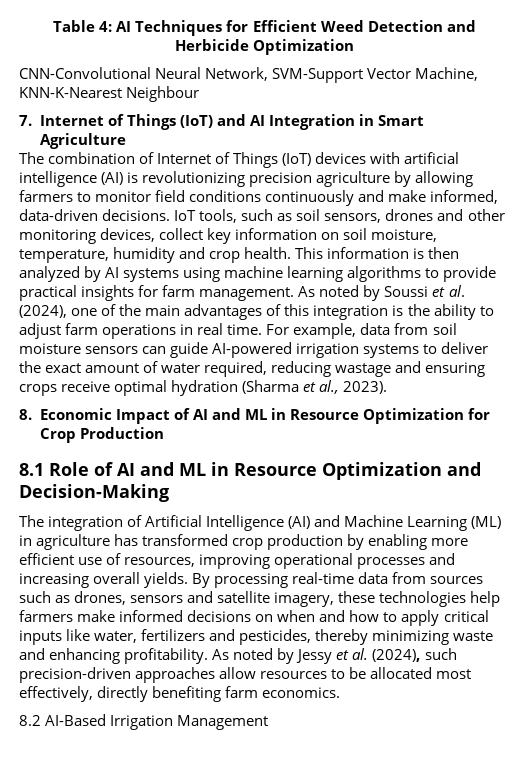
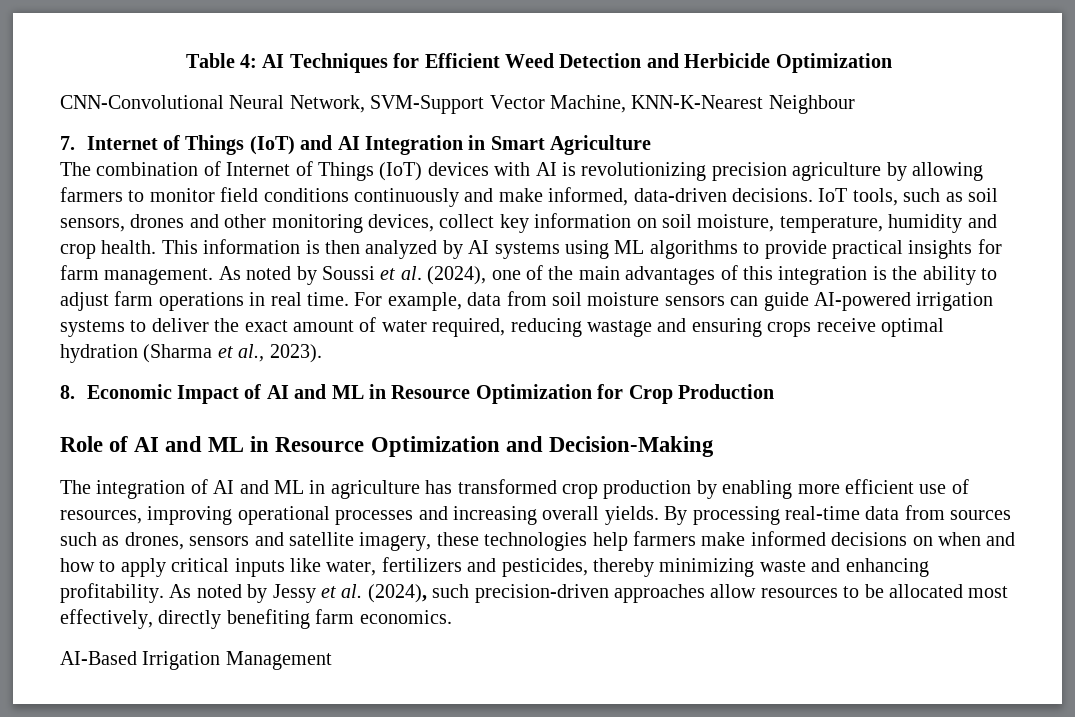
- The combination of Internet of Things (IoT) devices with artificial intelligence (AI) is revolutionizing precision agriculture by allowing farmers to monitor field conditions continuously and make informed, data-driven decisions.
+ The combination of Internet of Things (IoT) devices with AI is revolutionizing precision agriculture by allowing farmers to monitor field conditions continuously and make informed, data-driven decisions.
- This information is then analyzed by AI systems using machine learning algorithms to provide practical insights for farm management.
+ This information is then analyzed by AI systems using ML algorithms to provide practical insights for farm management.
- 8.1 Role of AI and ML in Resource Optimization and Decision-Making
+ Role of AI and ML in Resource Optimization and Decision-Making
- The integration of Artificial Intelligence (AI) and Machine Learning (ML) in agriculture has transformed crop production by enabling more efficient use of resources, improving operational processes and increasing overall yields.
+ The integration of AI and ML in agriculture has transformed crop production by enabling more efficient use of resources, improving operational processes and increasing overall yields.
- 8.2 AI-Based Irrigation Management
+ AI-Based Irrigation Management

